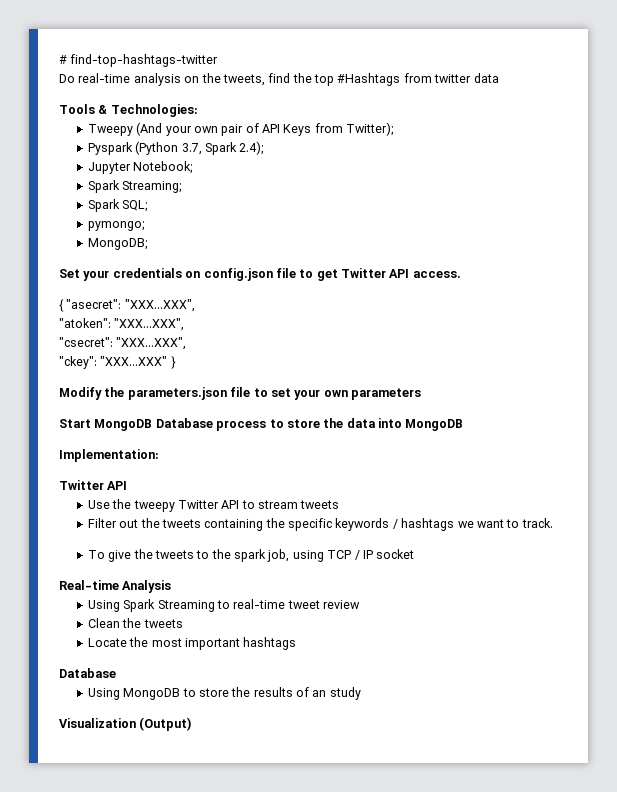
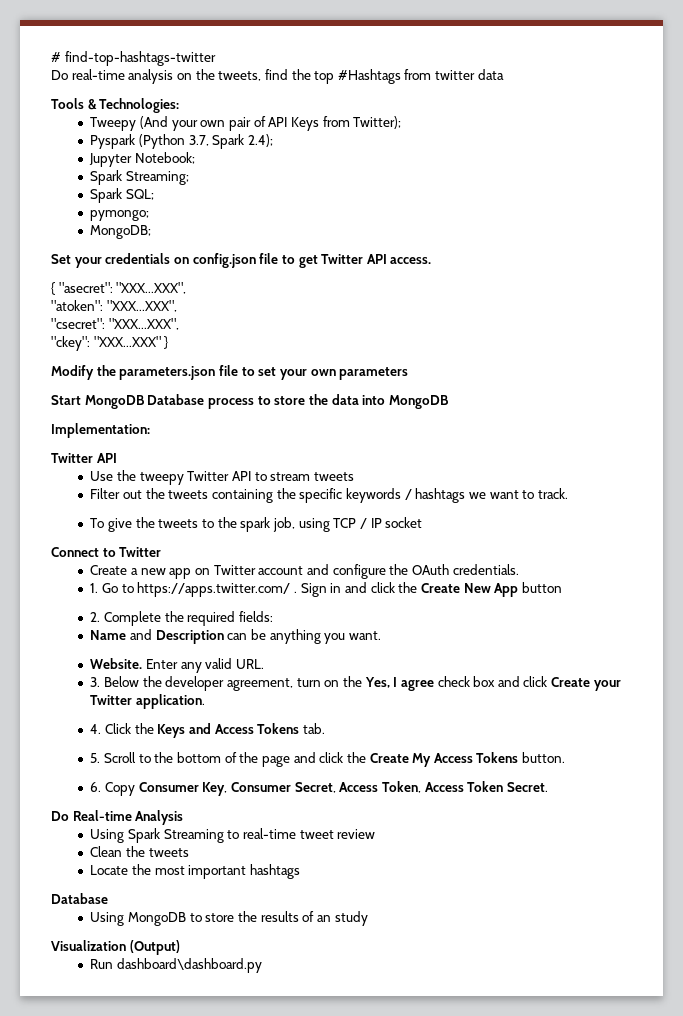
- Real-time Analysis
+ Connect to Twitter
+ Create a new app on Twitter account and configure the OAuth credentials.
+ 1. Go to https://apps.twitter.com/ . Sign in and click the Create New App button
+ 2. Complete the required fields:
+ Name and Description can be anything you want.
+ Website. Enter any valid URL.
+ 3. Below the developer agreement, turn on the Yes, I agree check box and click Create your Twitter application.
+ 4. Click the Keys and Access Tokens tab.
+ 5. Scroll to the bottom of the page and click the Create My Access Tokens button.
+ 6. Copy Consumer Key, Consumer Secret, Access Token, Access Token Secret.
+ Do Real-time Analysis
+ Run dashboard\dashboard.py

